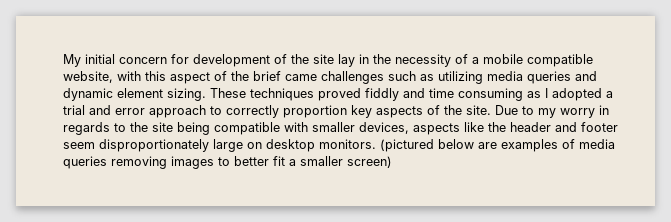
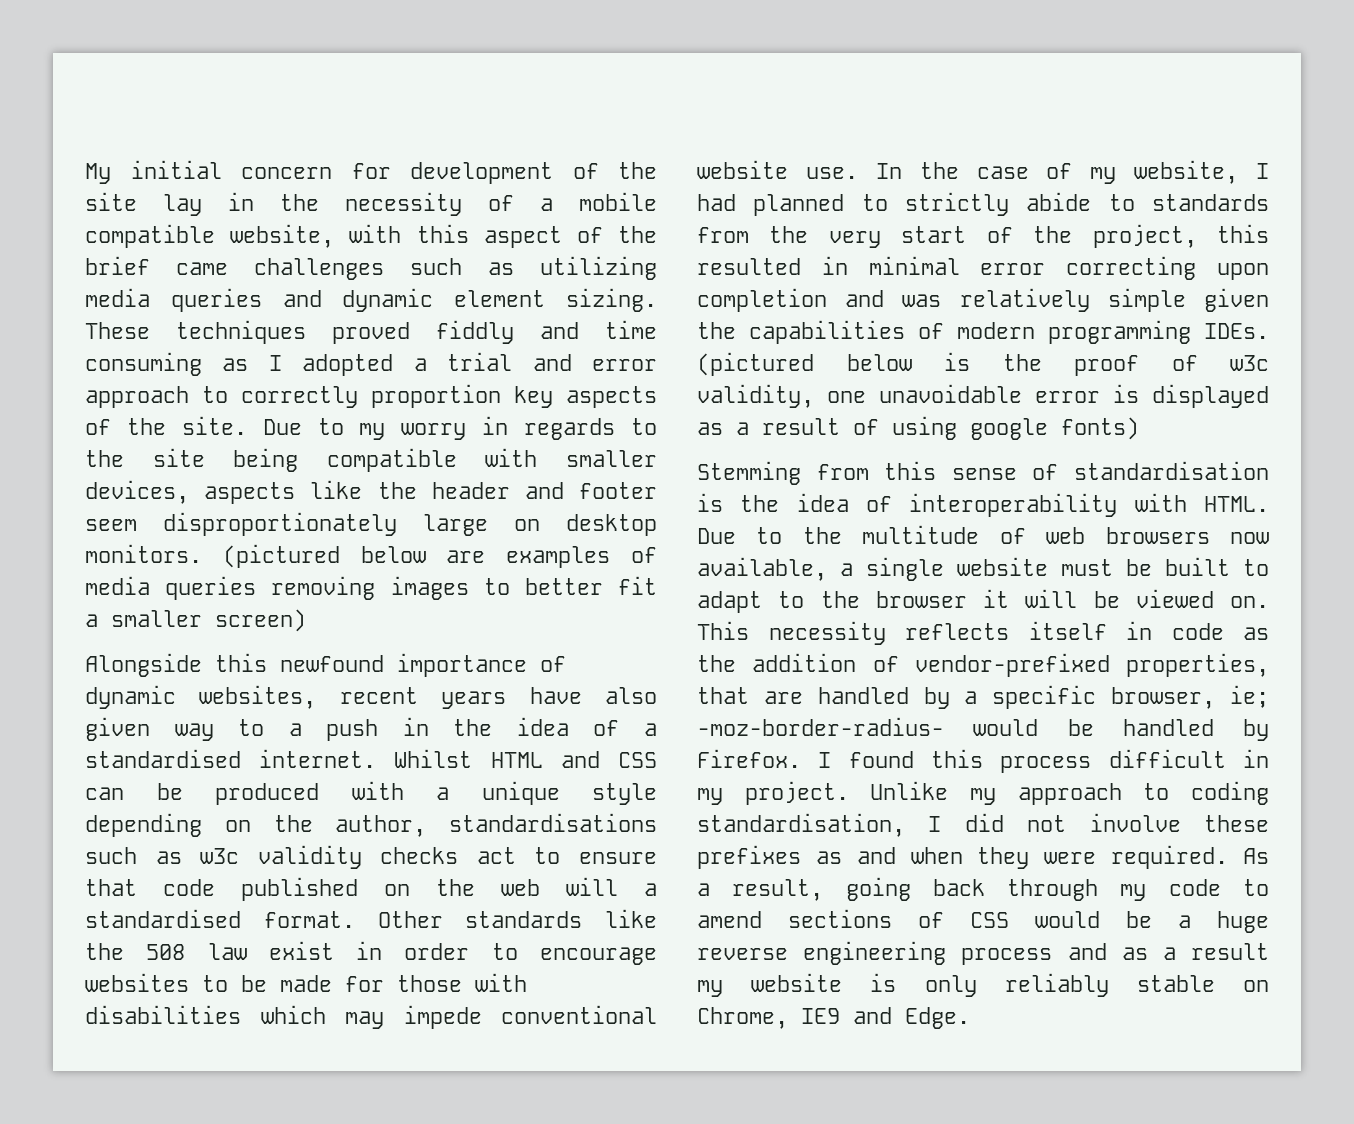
+ Alongside this newfound importance of dynamic websites, recent years have also given way to a push in the idea of a standardised internet. Whilst HTML and CSS can be produced with a unique style depending on the author, standardisations such as w3c validity checks act to ensure that code published on the web will a standardised format. Other standards like the 508 law exist in order to encourage websites to be made for those with disabilities which may impede conventional website use. In the case of my website, I had planned to strictly abide to standards from the very start of the project, this resulted in minimal error correcting upon completion and was relatively simple given the capabilities of modern programming IDEs. (pictured below is the proof of w3c validity, one unavoidable error is displayed as a result of using google fonts)
+ Stemming from this sense of standardisation is the idea of interoperability with HTML. Due to the multitude of web browsers now available, a single website must be built to adapt to the browser it will be viewed on. This necessity reflects itself in code as the addition of vendor-prefixed properties, that are handled by a specific browser, ie; -moz-border-radius- would be handled by Firefox. I found this process difficult in my project. Unlike my approach to coding standardisation, I did not involve these prefixes as and when they were required. As a result, going back through my code to amend sections of CSS would be a huge reverse engineering process and as a result my website is only reliably stable on Chrome, IE9 and Edge.

